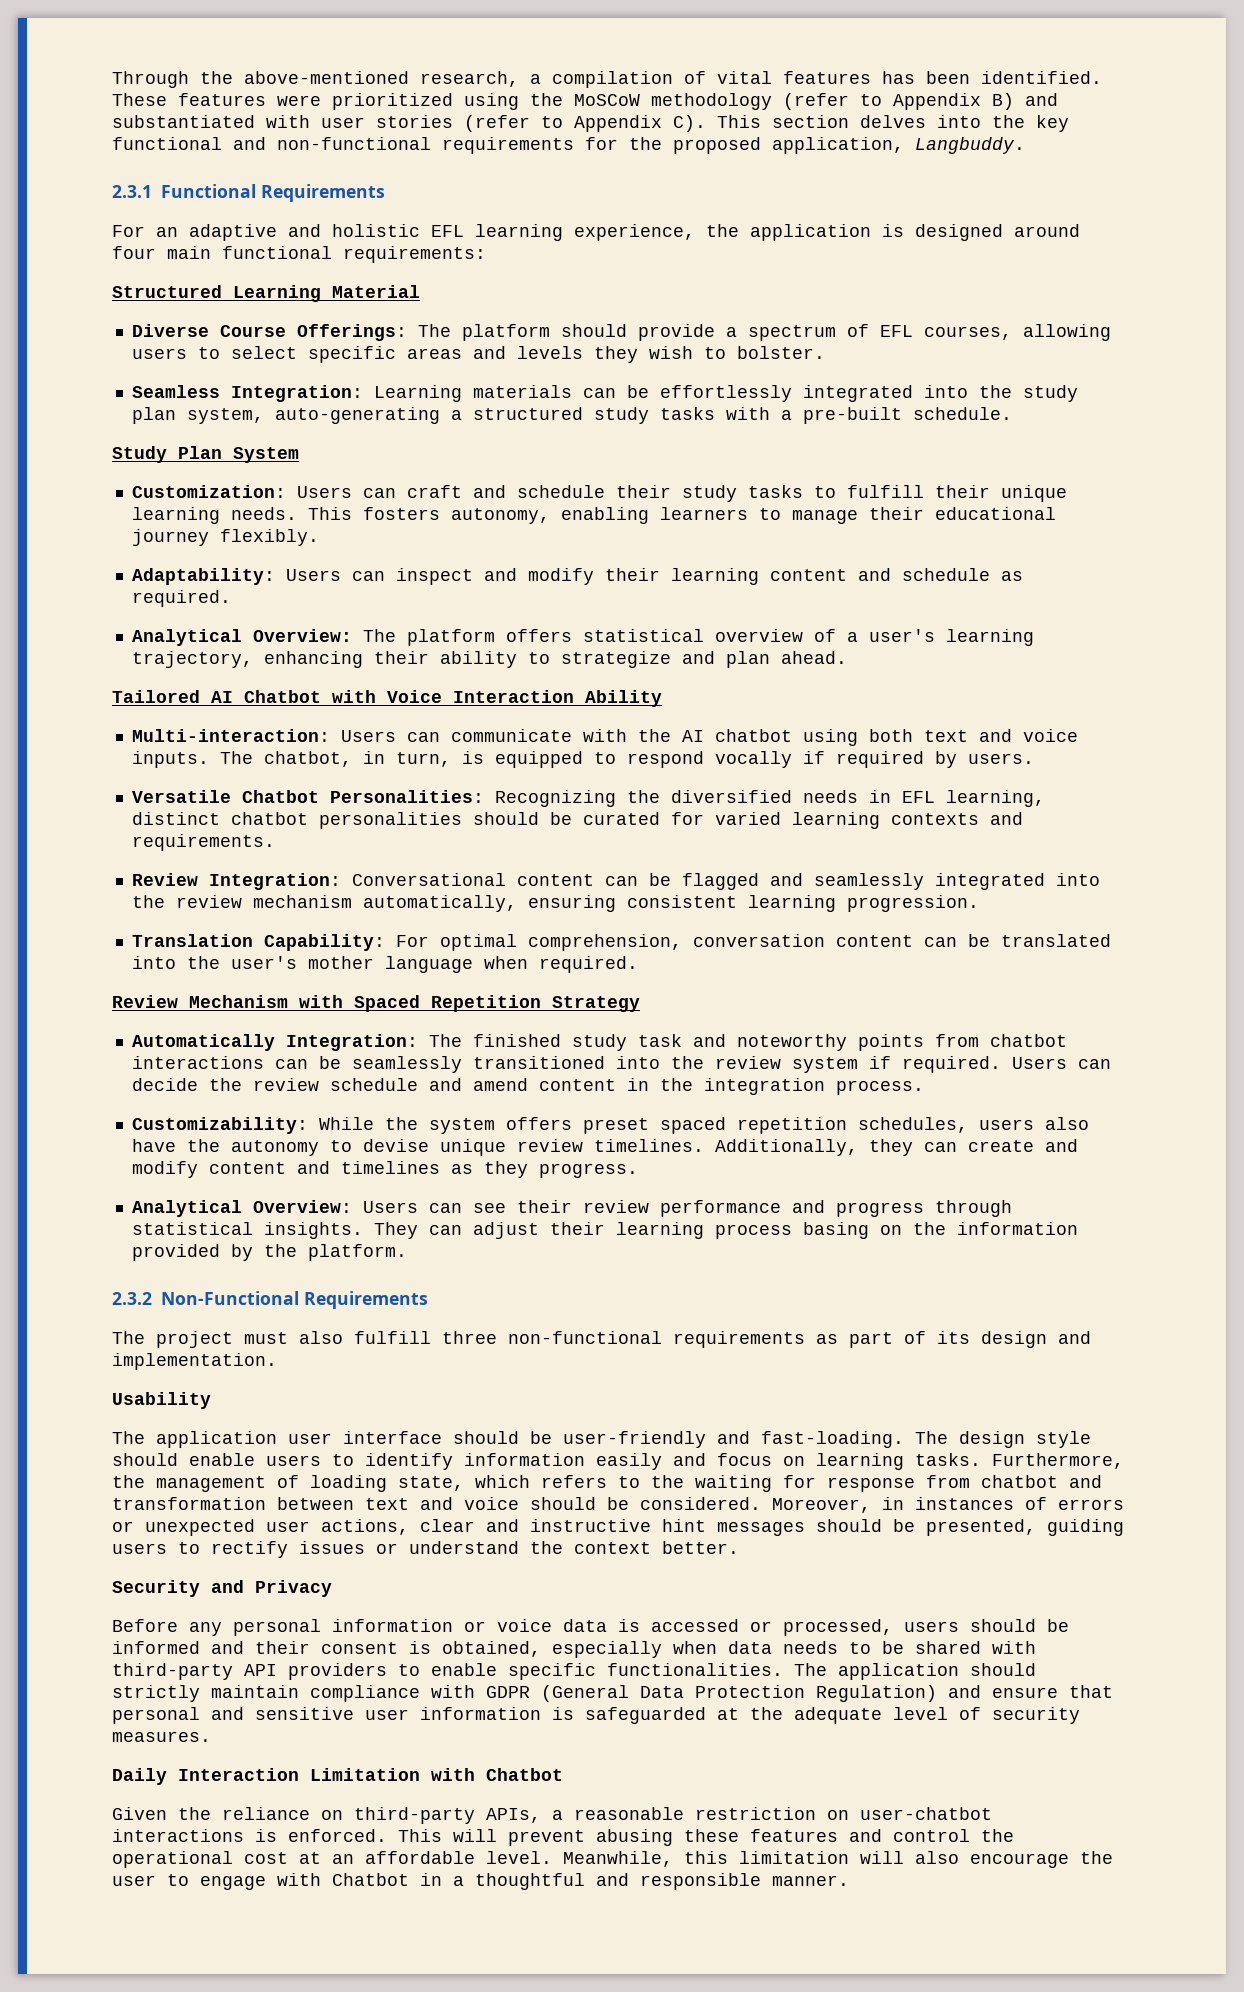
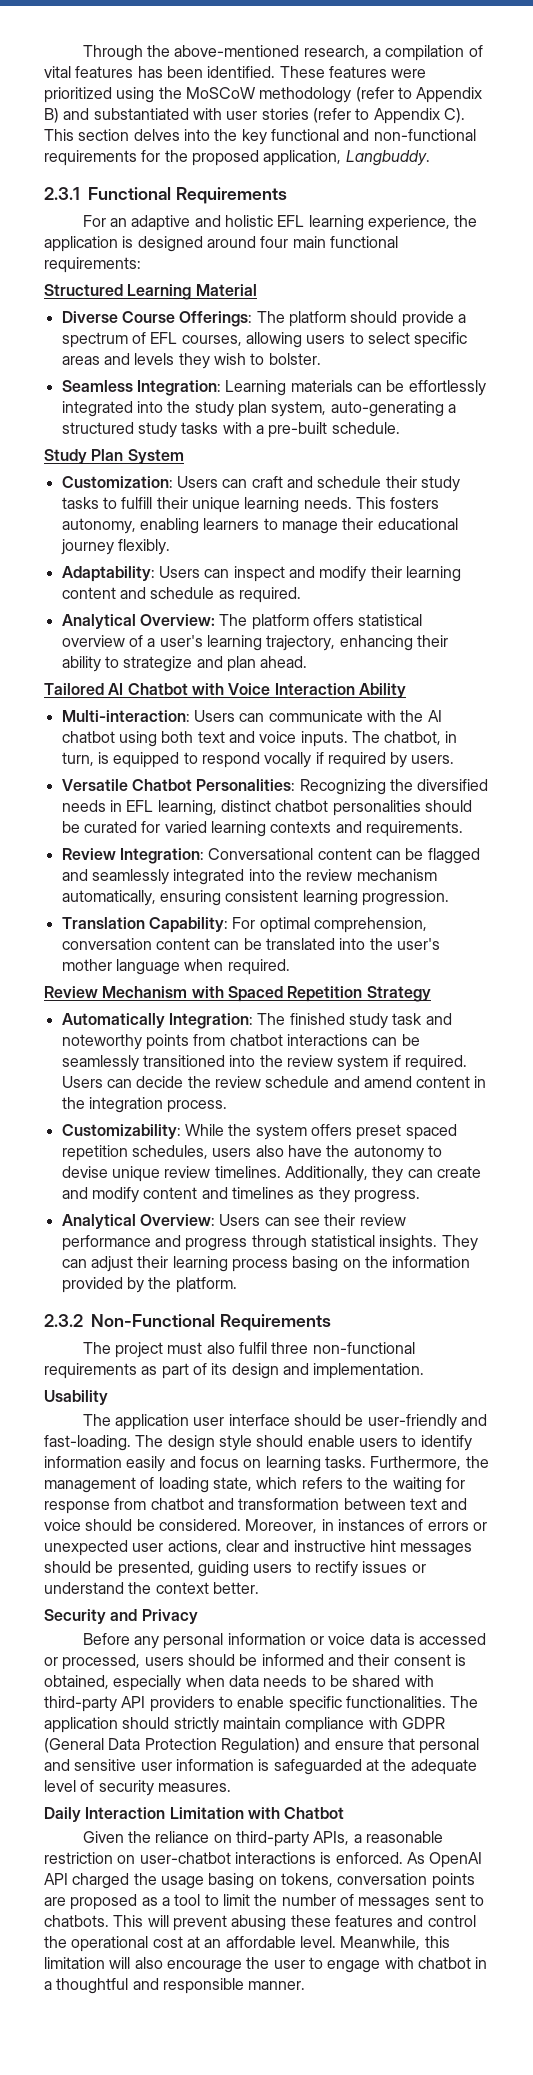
- The project must also fulfill three non-functional requirements as part of its design and implementation.
+ The project must also fulfil three non-functional requirements as part of its design and implementation.
+ As OpenAI API charged the usage basing on tokens, conversation points are proposed as a tool to limit the number of messages sent to chatbots.
- Meanwhile, this limitation will also encourage the user to engage with Chatbot in a thoughtful and responsible manner.
+ Meanwhile, this limitation will also encourage the user to engage with chatbot in a thoughtful and responsible manner.

